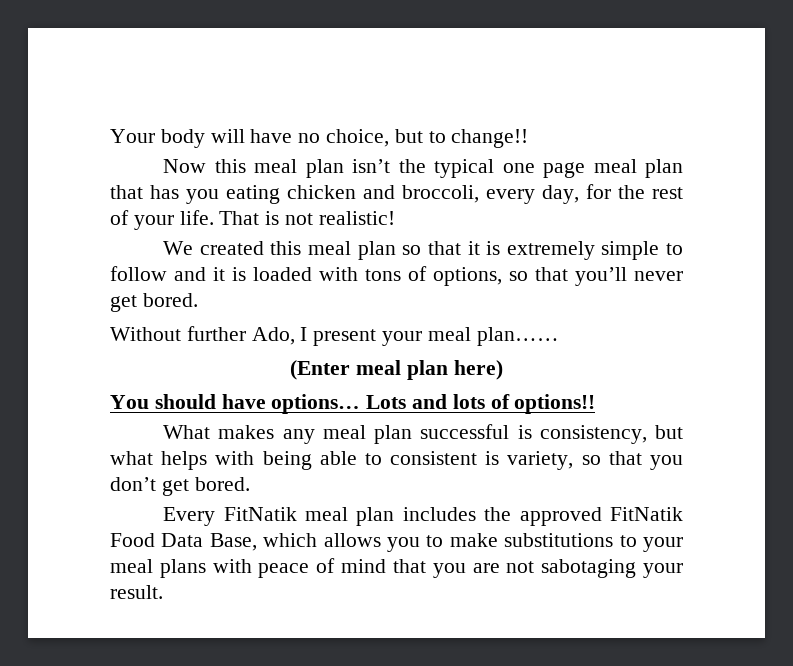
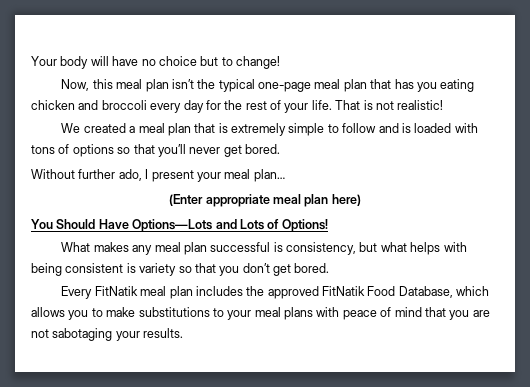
- Your body will have no choice, but to change!!
- Now this meal plan isn’t the typical one page meal plan that has you eating chicken and broccoli, every day, for the rest of your life.
+ Your body will have no choice but to change!
+ Now, this meal plan isn’t the typical one-page meal plan that has you eating chicken and broccoli every day for the rest of your life.
- We created this meal plan so that it is extremely simple to follow and it is loaded with tons of options, so that you’ll never get bored.
+ We created a meal plan that is extremely simple to follow and is loaded with tons of options so that you’ll never get bored.
- Without further Ado, I present your meal plan……
+ Without further ado, I present your meal plan…
- (Enter meal plan here)
+ (Enter appropriate meal plan here)
- You should have options… Lots and lots of options!!
+ You Should Have Options—Lots and Lots of Options!
- What makes any meal plan successful is consistency, but what helps with being able to consistent is variety, so that you don’t get bored.
+ What makes any meal plan successful is consistency, but what helps with being consistent is variety so that you don’t get bored.
- Every FitNatik meal plan includes the approved FitNatik Food Data Base, which allows you to make substitutions to your meal plans with peace of mind that you are not sabotaging your result.
+ Every FitNatik meal plan includes the approved FitNatik Food Database, which allows you to make substitutions to your meal plans with peace of mind that you are not sabotaging your results.

